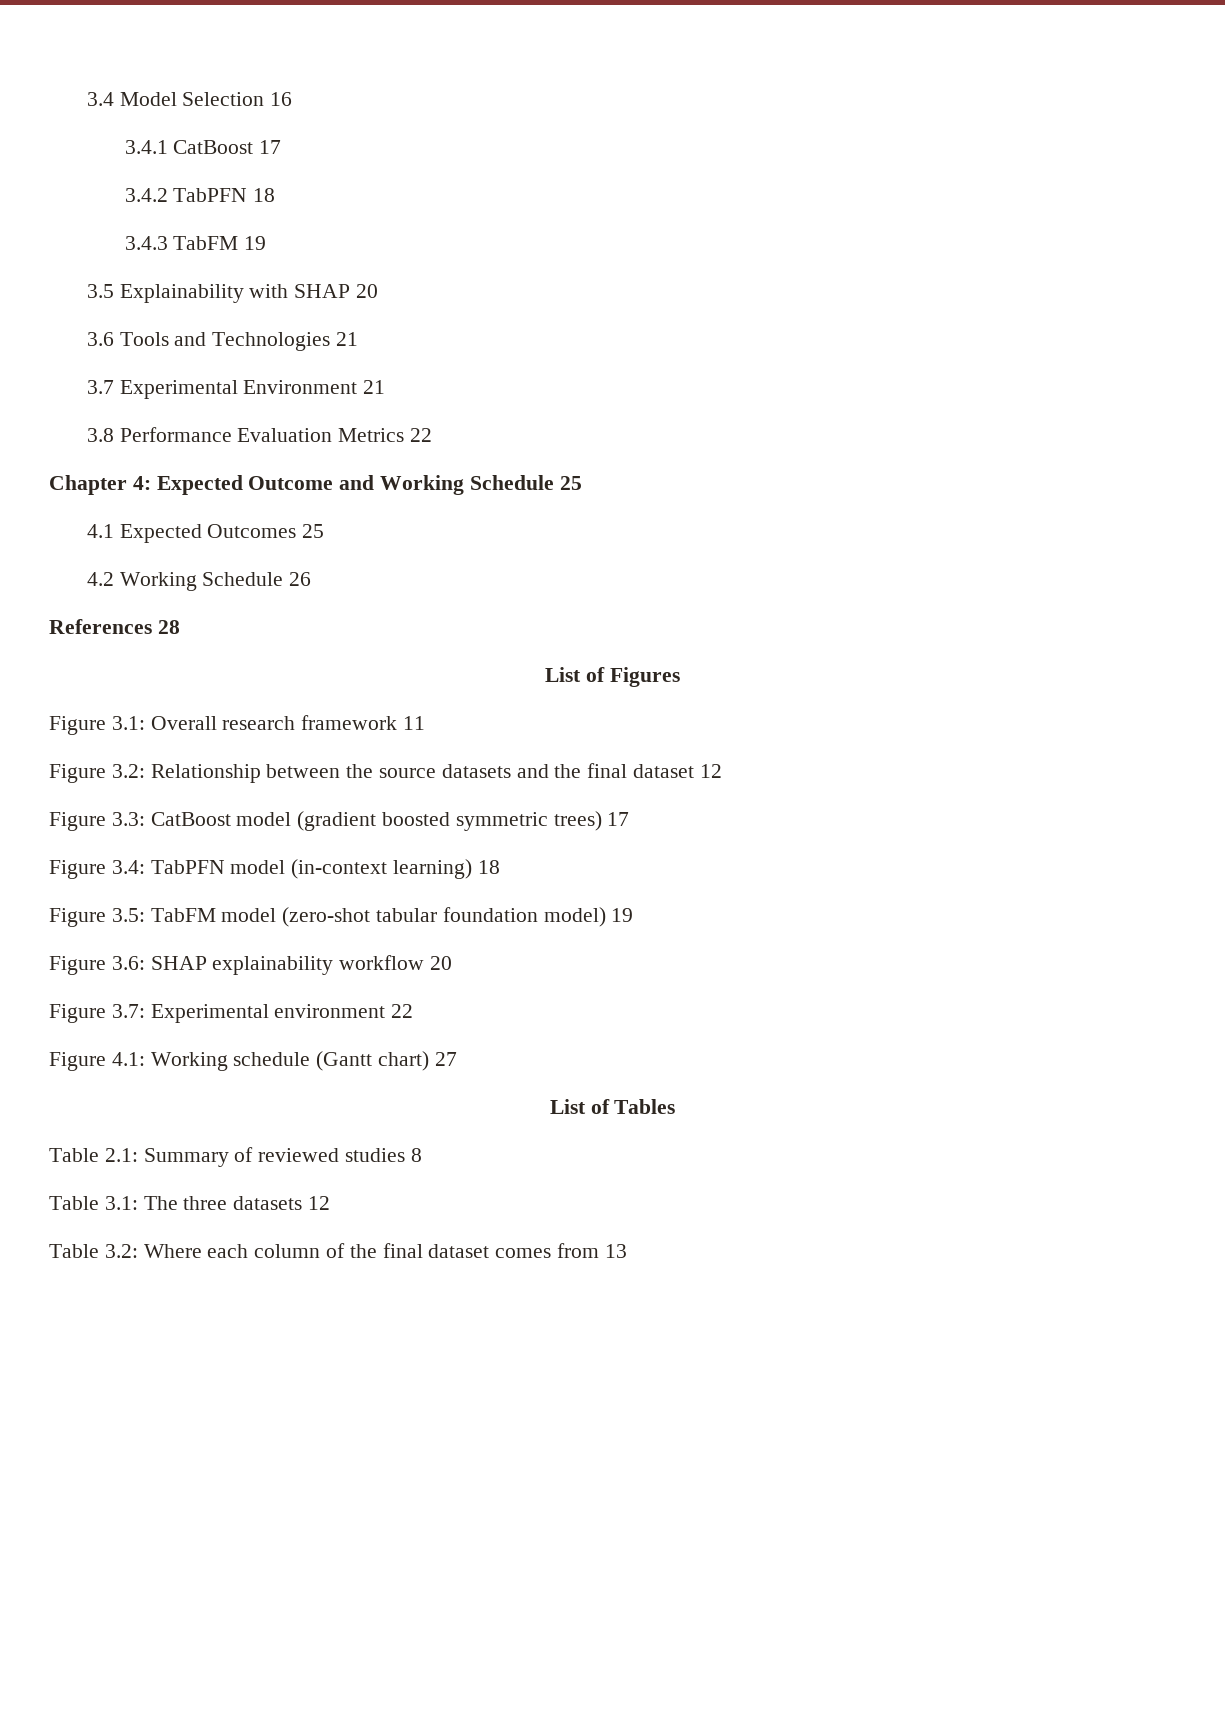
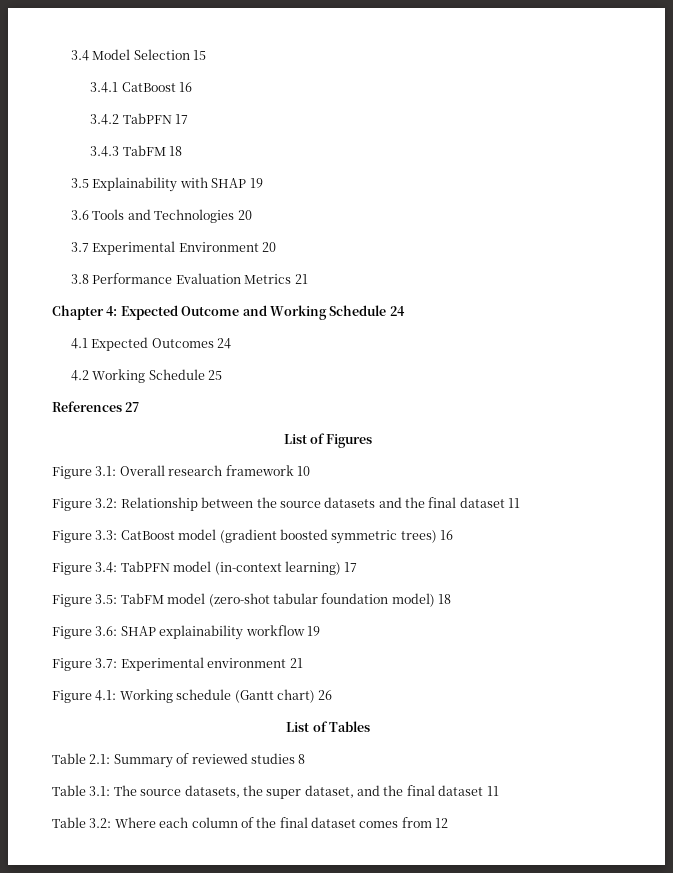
- 3.4 Model Selection 16
+ 3.4 Model Selection 15
- 3.4.1 CatBoost 17
+ 3.4.1 CatBoost 16
- 3.4.2 TabPFN 18
+ 3.4.2 TabPFN 17
- 3.4.3 TabFM 19
+ 3.4.3 TabFM 18
- 3.5 Explainability with SHAP 20
+ 3.5 Explainability with SHAP 19
- 3.6 Tools and Technologies 21
+ 3.6 Tools and Technologies 20
- 3.7 Experimental Environment 21
+ 3.7 Experimental Environment 20
- 3.8 Performance Evaluation Metrics 22
+ 3.8 Performance Evaluation Metrics 21
- Chapter 4: Expected Outcome and Working Schedule 25
+ Chapter 4: Expected Outcome and Working Schedule 24
- 4.1 Expected Outcomes 25
+ 4.1 Expected Outcomes 24
- 4.2 Working Schedule 26
+ 4.2 Working Schedule 25
- References 28
+ References 27
- Figure 3.1: Overall research framework 11
+ Figure 3.1: Overall research framework 10
- Figure 3.2: Relationship between the source datasets and the final dataset 12
+ Figure 3.2: Relationship between the source datasets and the final dataset 11
- Figure 3.3: CatBoost model (gradient boosted symmetric trees) 17
+ Figure 3.3: CatBoost model (gradient boosted symmetric trees) 16
- Figure 3.4: TabPFN model (in-context learning) 18
+ Figure 3.4: TabPFN model (in-context learning) 17
- Figure 3.5: TabFM model (zero-shot tabular foundation model) 19
+ Figure 3.5: TabFM model (zero-shot tabular foundation model) 18
- Figure 3.6: SHAP explainability workflow 20
+ Figure 3.6: SHAP explainability workflow 19
- Figure 3.7: Experimental environment 22
+ Figure 3.7: Experimental environment 21
- Figure 4.1: Working schedule (Gantt chart) 27
+ Figure 4.1: Working schedule (Gantt chart) 26
- Table 3.1: The three datasets 12
+ Table 3.1: The source datasets, the super dataset, and the final dataset 11
- Table 3.2: Where each column of the final dataset comes from 13
+ Table 3.2: Where each column of the final dataset comes from 12

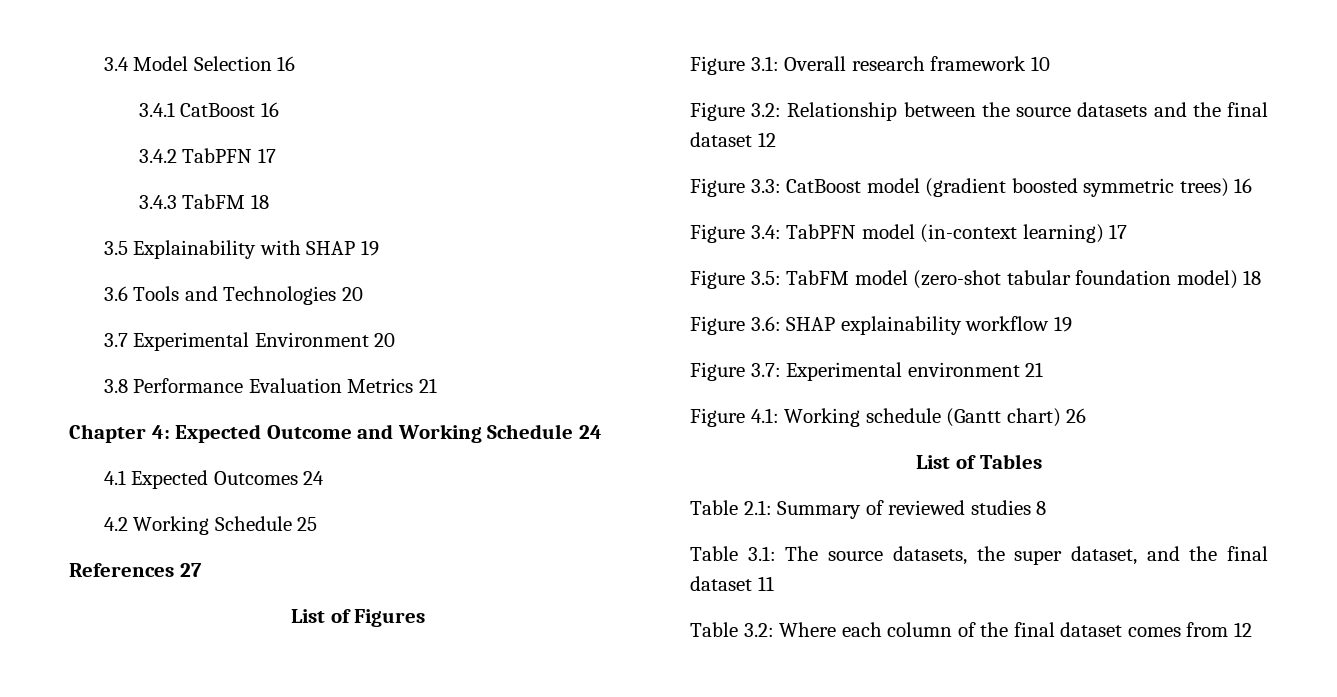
- 3.4 Model Selection 15
+ 3.4 Model Selection 16
- Figure 3.2: Relationship between the source datasets and the final dataset 11
+ Figure 3.2: Relationship between the source datasets and the final dataset 12

